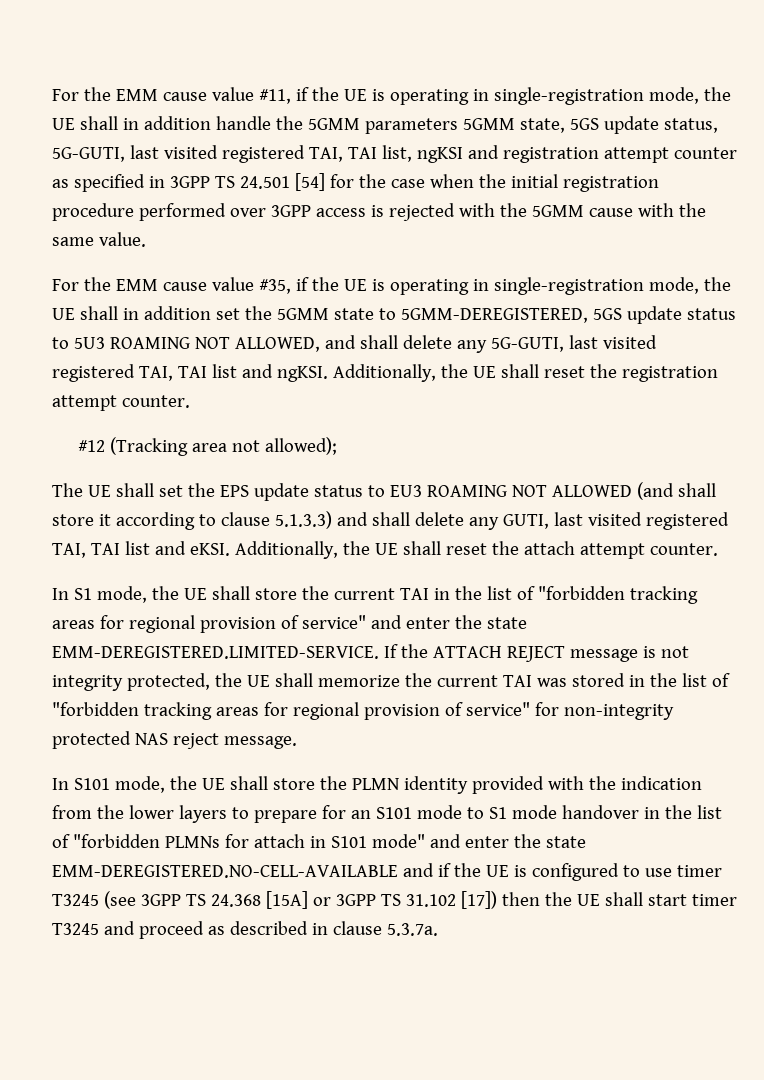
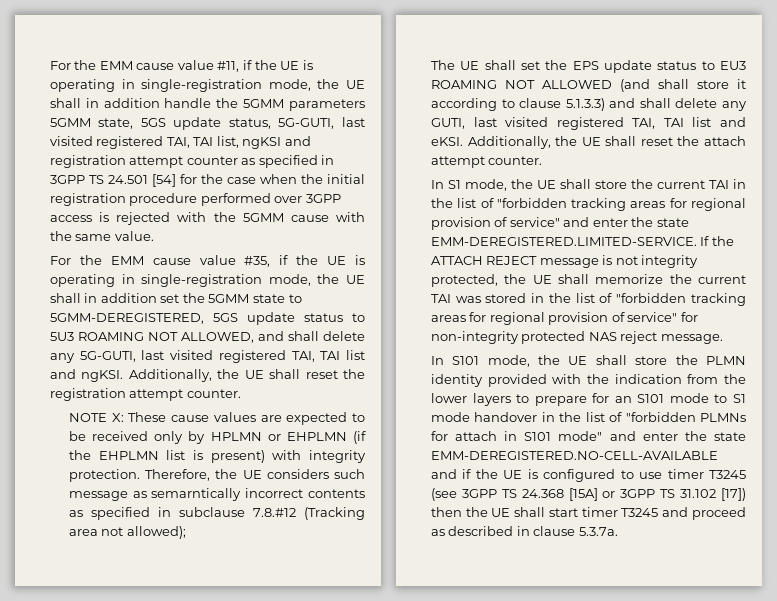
- #12 (Tracking area not allowed);
+ NOTE X: These cause values are expected to be received only by HPLMN or EHPLMN (if the EHPLMN list is present) with integrity protection. Therefore, the UE considers such message as semarntically incorrect contents as specified in subclause 7.8.#12 (Tracking area not allowed);

